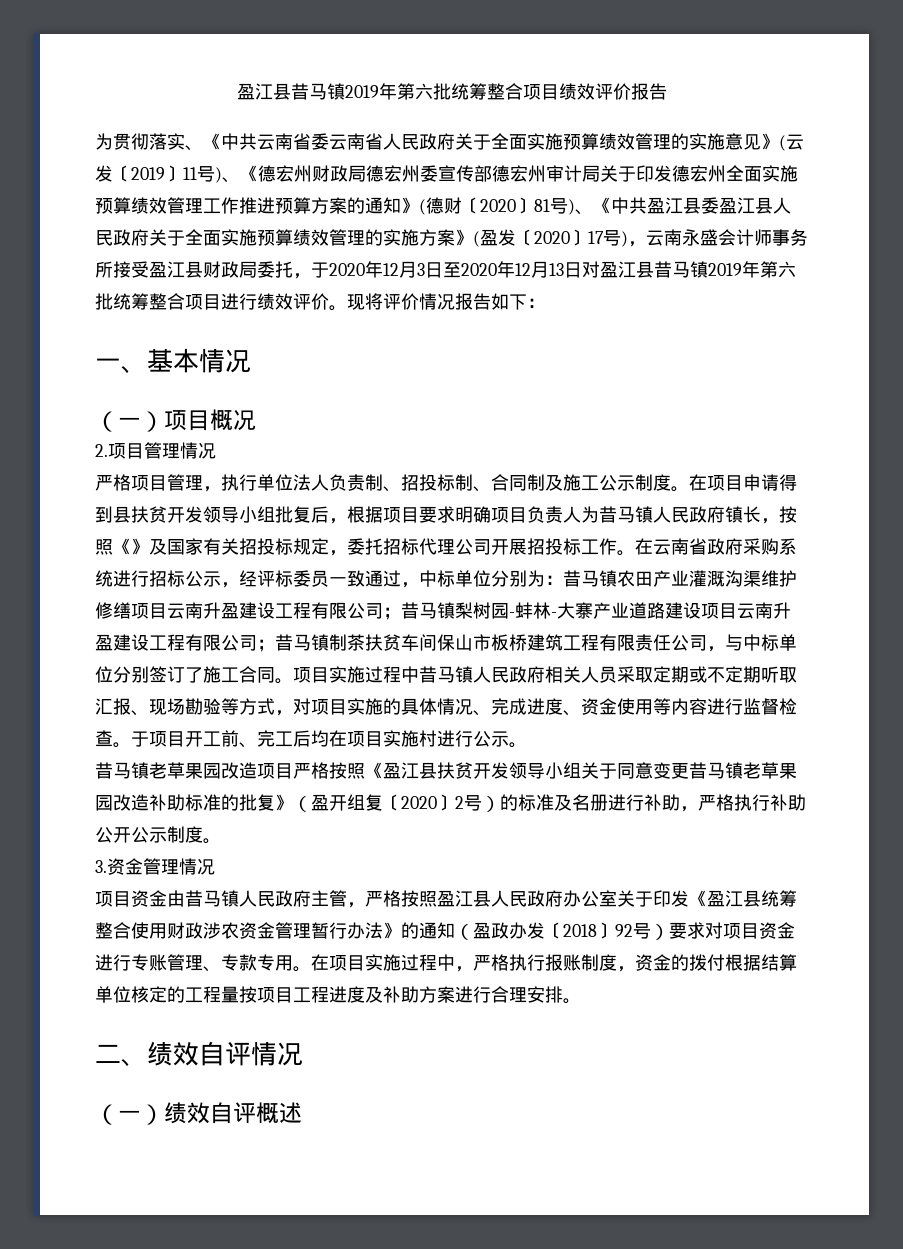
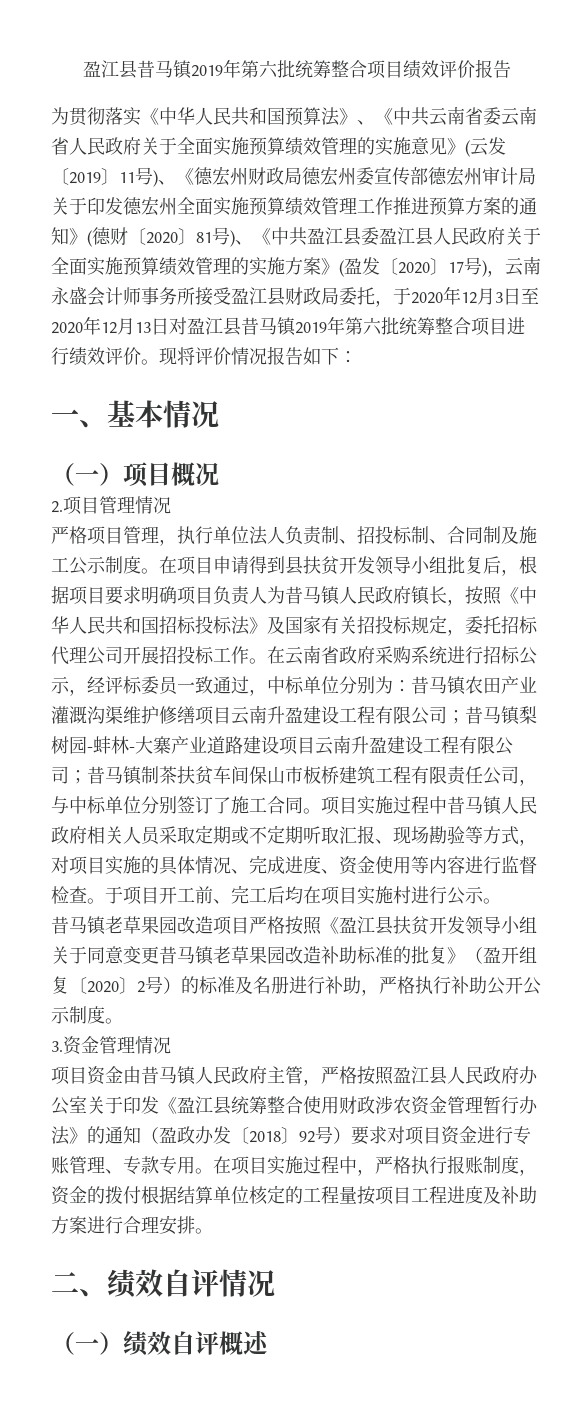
- 为贯彻落实、《中共云南省委云南省人民政府关于全面实施预算绩效管理的实施意见》(云发〔2019〕11号)、《德宏州财政局德宏州委宣传部德宏州审计局关于印发德宏州全面实施预算绩效管理工作推进预算方案的通知》(德财〔2020〕81号)、《中共盈江县委盈江县人民政府关于全面实施预算绩效管理的实施方案》(盈发〔2020〕17号)，云南永盛会计师事务所接受盈江县财政局委托，于2020年12月3日至2020年12月13日对盈江县昔马镇2019年第六批统筹整合项目进行绩效评价。
+ 为贯彻落实《中华人民共和国预算法》、《中共云南省委云南省人民政府关于全面实施预算绩效管理的实施意见》(云发〔2019〕11号)、《德宏州财政局德宏州委宣传部德宏州审计局关于印发德宏州全面实施预算绩效管理工作推进预算方案的通知》(德财〔2020〕81号)、《中共盈江县委盈江县人民政府关于全面实施预算绩效管理的实施方案》(盈发〔2020〕17号)，云南永盛会计师事务所接受盈江县财政局委托，于2020年12月3日至2020年12月13日对盈江县昔马镇2019年第六批统筹整合项目进行绩效评价。
- 在项目申请得到县扶贫开发领导小组批复后，根据项目要求明确项目负责人为昔马镇人民政府镇长，按照《》及国家有关招投标规定，委托招标代理公司开展招投标工作。
+ 在项目申请得到县扶贫开发领导小组批复后，根据项目要求明确项目负责人为昔马镇人民政府镇长，按照《中华人民共和国招标投标法》及国家有关招投标规定，委托招标代理公司开展招投标工作。

